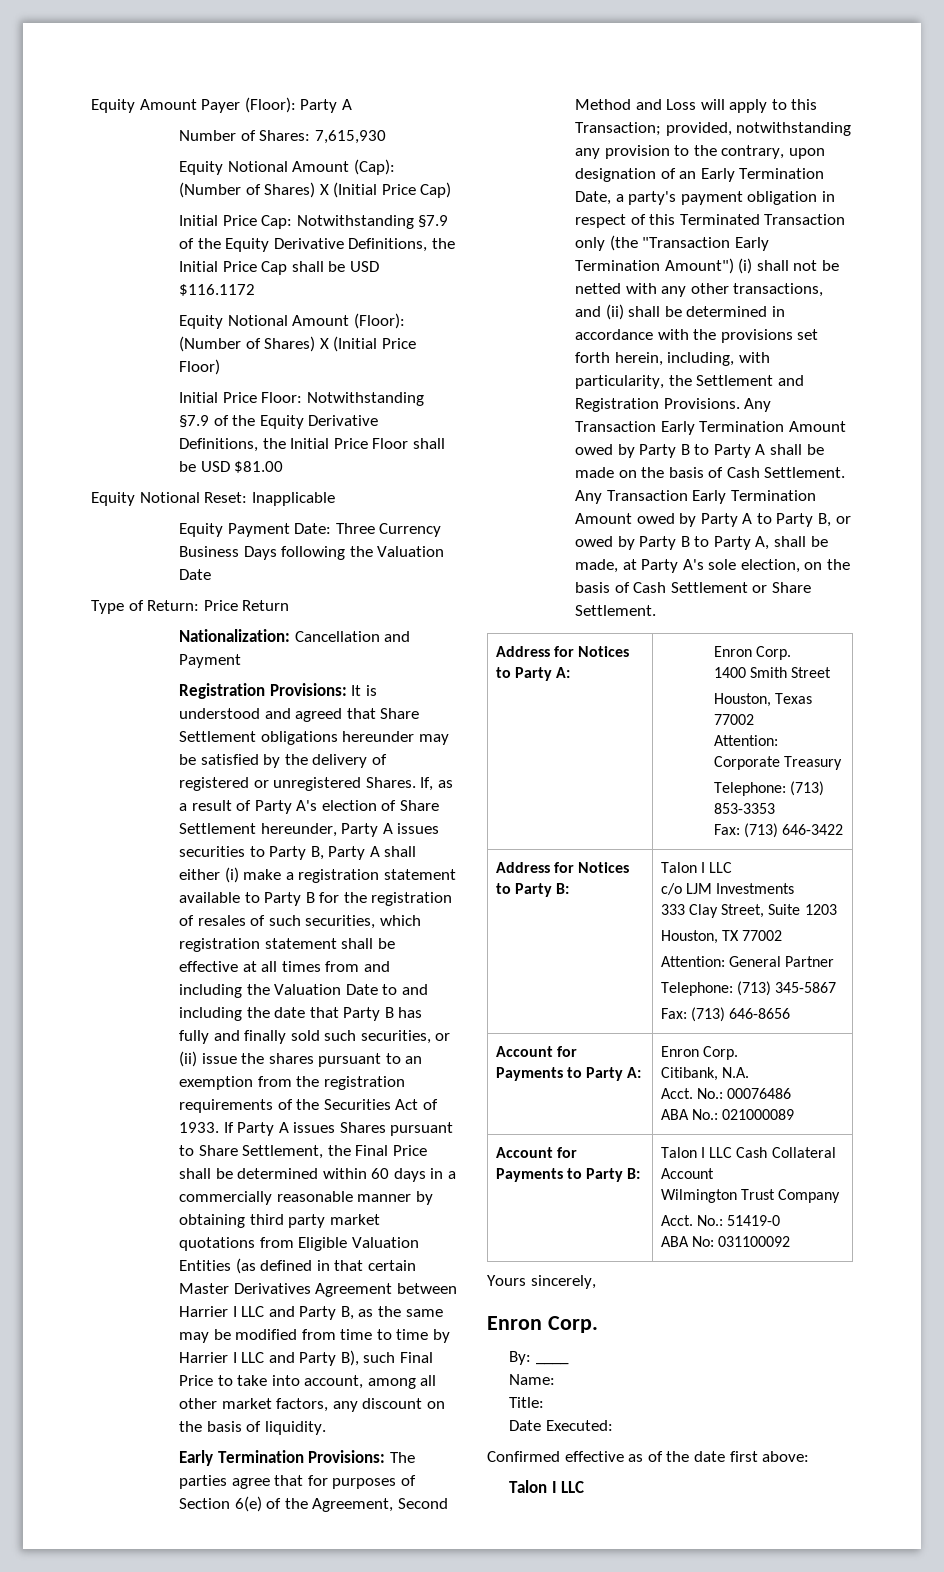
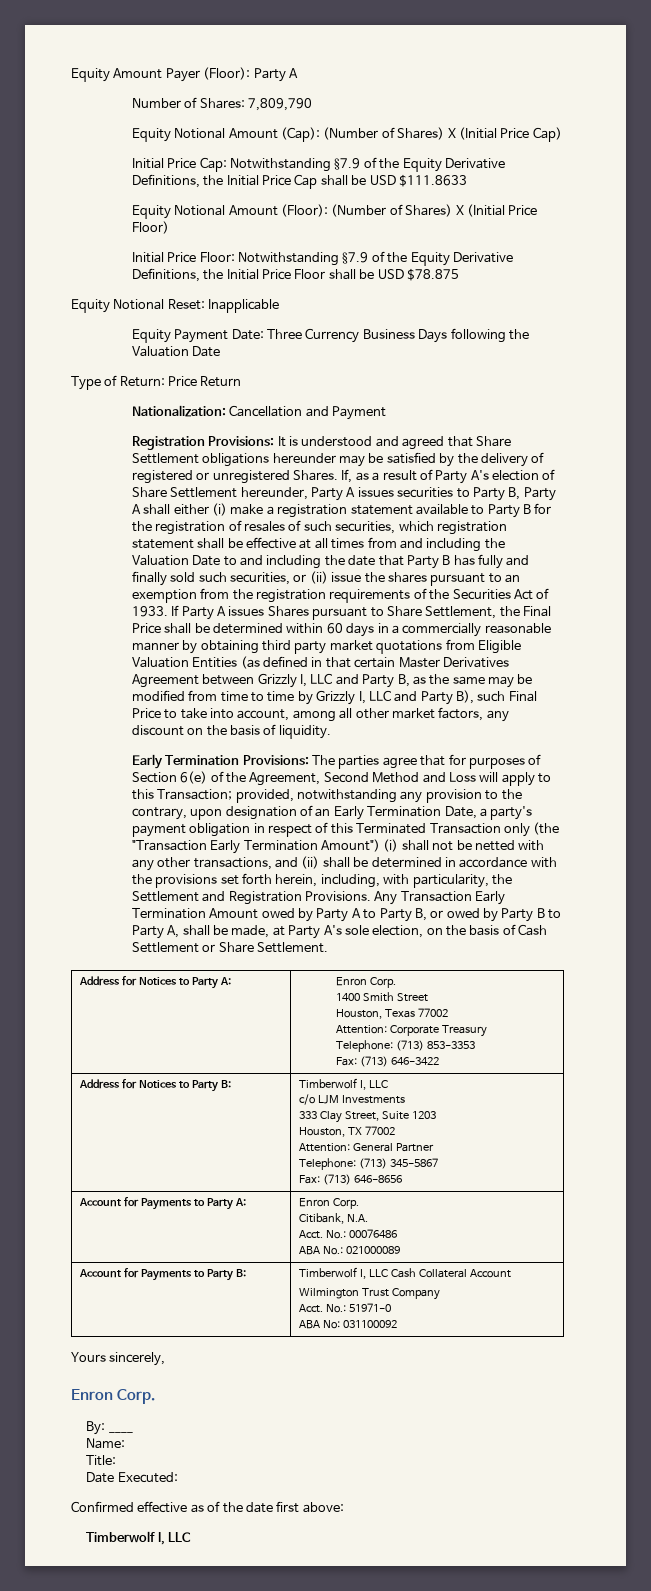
- Number of Shares: 7,615,930
+ Number of Shares: 7,809,790
- Initial Price Cap: Notwithstanding §7.9 of the Equity Derivative Definitions, the Initial Price Cap shall be USD $116.1172
+ Initial Price Cap: Notwithstanding §7.9 of the Equity Derivative Definitions, the Initial Price Cap shall be USD $111.8633
- Initial Price Floor: Notwithstanding §7.9 of the Equity Derivative Definitions, the Initial Price Floor shall be USD $81.00
+ Initial Price Floor: Notwithstanding §7.9 of the Equity Derivative Definitions, the Initial Price Floor shall be USD $78.875
- If Party A issues Shares pursuant to Share Settlement, the Final Price shall be determined within 60 days in a commercially reasonable manner by obtaining third party market quotations from Eligible Valuation Entities (as defined in that certain Master Derivatives Agreement between Harrier I LLC and Party B, as the same may be modified from time to time by Harrier I LLC and Party B), such Final Price to take into account, among all other market factors, any discount on the basis of liquidity.
+ If Party A issues Shares pursuant to Share Settlement, the Final Price shall be determined within 60 days in a commercially reasonable manner by obtaining third party market quotations from Eligible Valuation Entities (as defined in that certain Master Derivatives Agreement between Grizzly I, LLC and Party B, as the same may be modified from time to time by Grizzly I, LLC and Party B), such Final Price to take into account, among all other market factors, any discount on the basis of liquidity.
- Any Transaction Early Termination Amount owed by Party B to Party A shall be made on the basis of Cash Settlement. Any Transaction Early Termination Amount owed by Party A to Party B, or owed by Party B to Party A, shall be made, at Party A's sole election, on the basis of Cash Settlement or Share Settlement.
+ Any Transaction Early Termination Amount owed by Party A to Party B, or owed by Party B to Party A, shall be made, at Party A's sole election, on the basis of Cash Settlement or Share Settlement.
- Address for Notices to Party B: | Talon I LLC
+ Address for Notices to Party B: | Timberwolf I, LLC
- Account for Payments to Party B: | Talon I LLC Cash Collateral Account
+ Account for Payments to Party B: | Timberwolf I, LLC Cash Collateral Account
  Wilmington Trust Company
- Acct. No.: 51419-0
+ Acct. No.: 51971-0
  Confirmed effective as of the date first above:
- Talon I LLC
+ Timberwolf I, LLC

